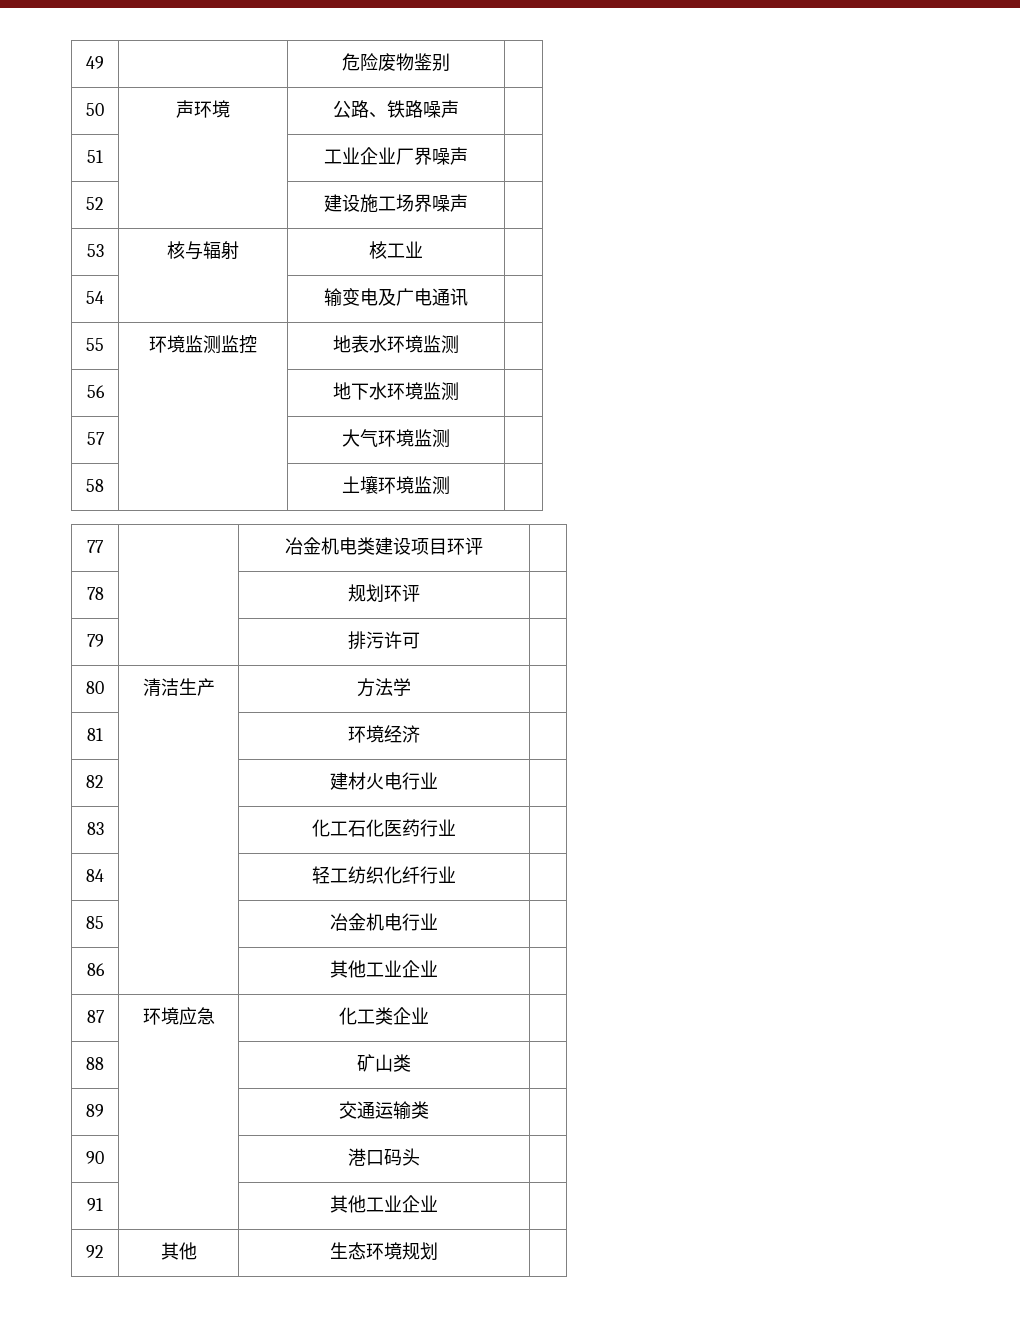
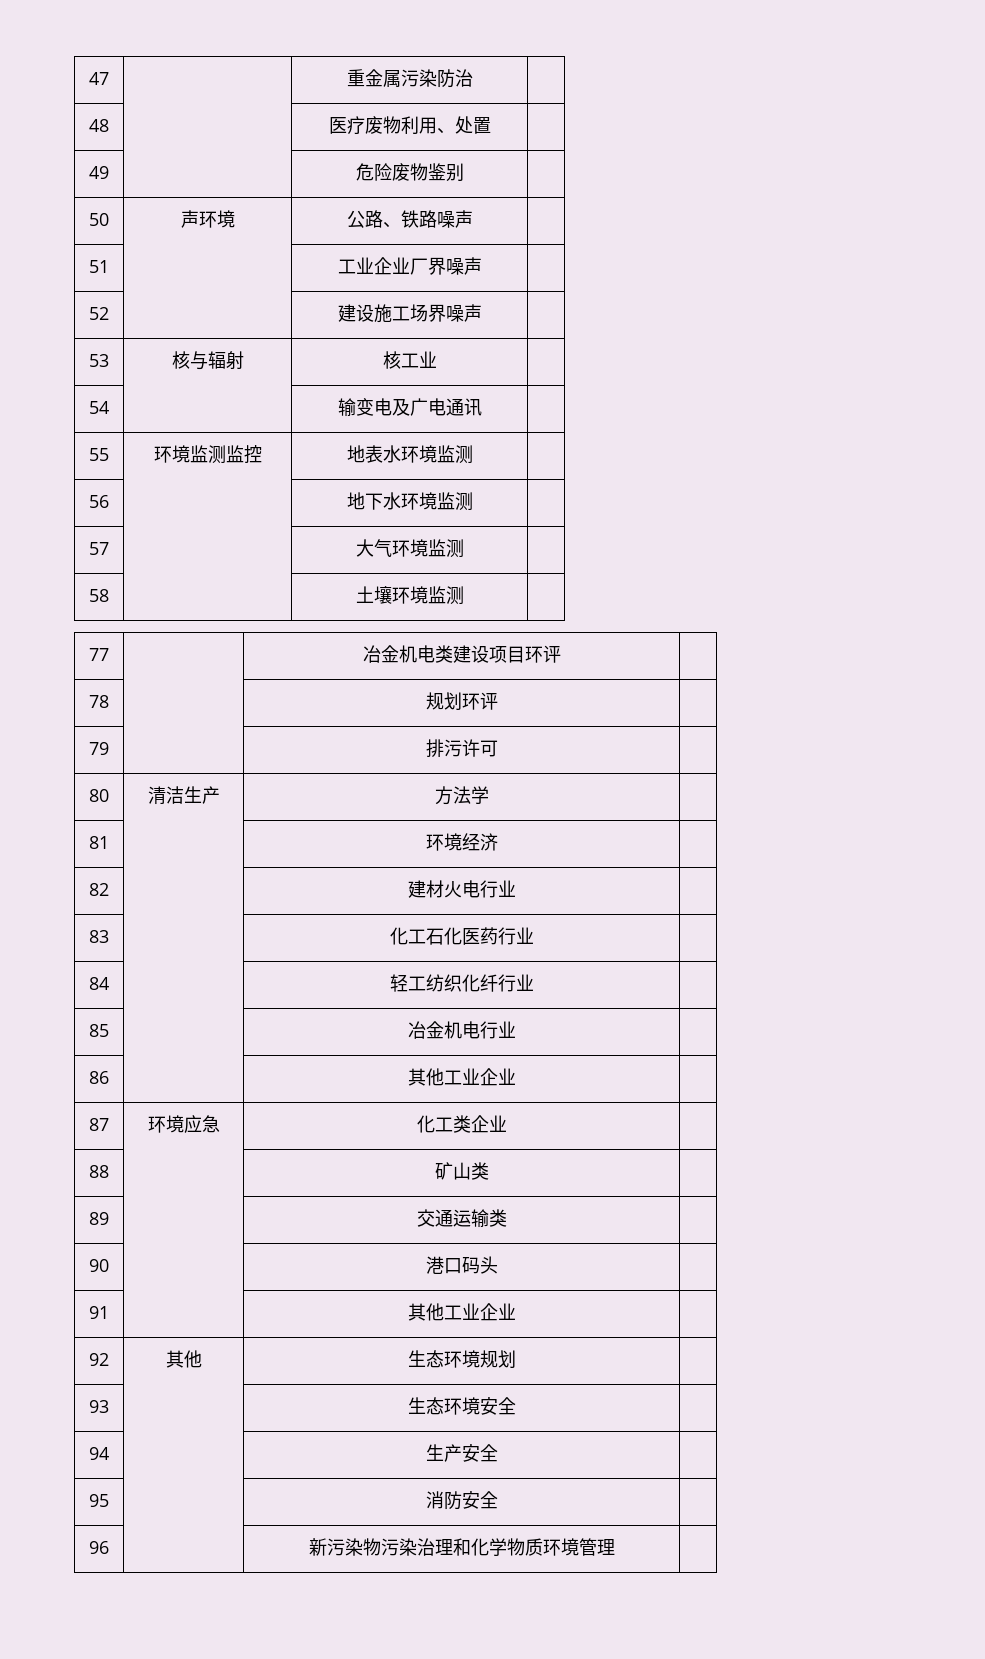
+ 47 | | 重金属污染防治 |
+ 48 | | 医疗废物利用、处置 |
+ 93 | | 生态环境安全 |
+ 94 | | 生产安全 |
+ 95 | | 消防安全 |
+ 96 | | 新污染物污染治理和化学物质环境管理 |

